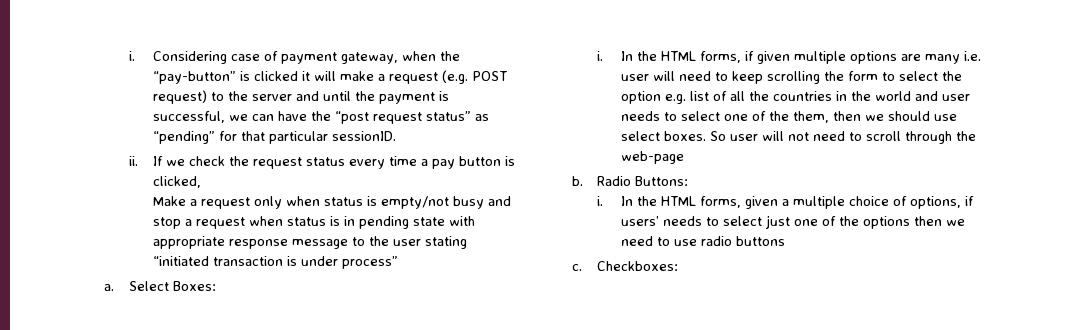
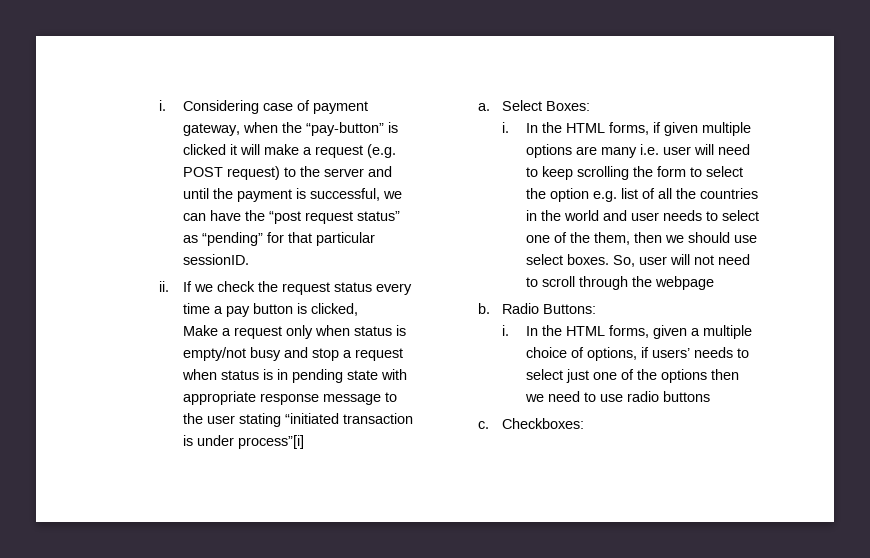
- Make a request only when status is empty/not busy and stop a request when status is in pending state with appropriate response message to the user stating “initiated transaction is under process”
+ Make a request only when status is empty/not busy and stop a request when status is in pending state with appropriate response message to the user stating “initiated transaction is under process”[i]
- So user will not need to scroll through the web-page
+ So, user will not need to scroll through the webpage

